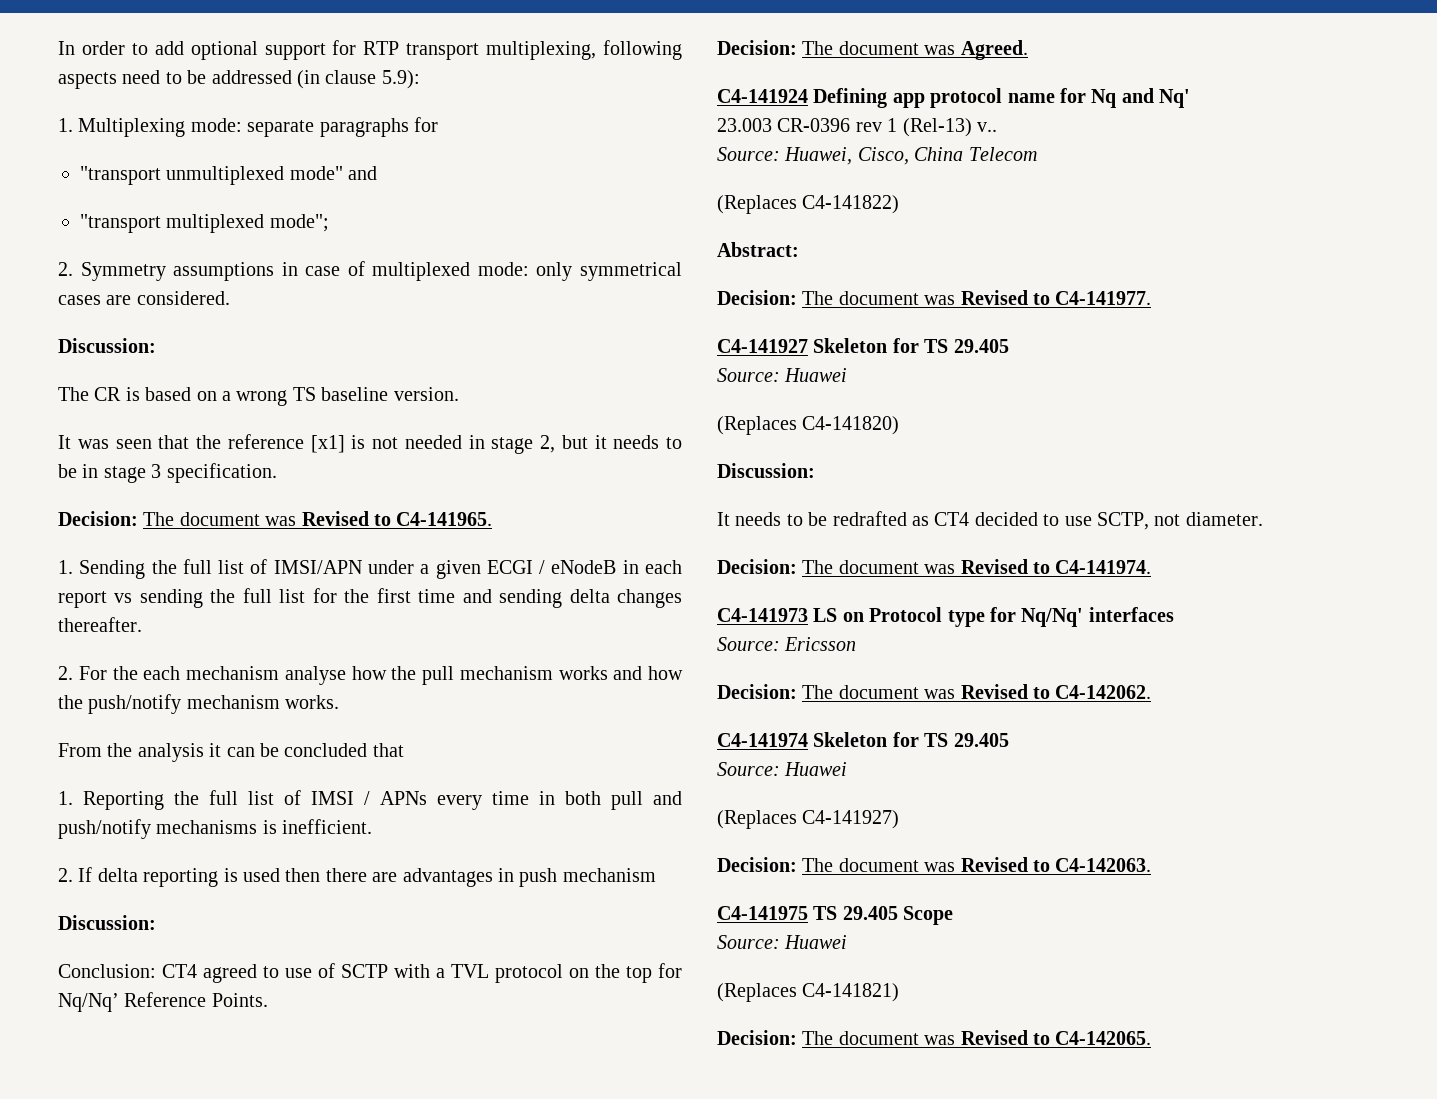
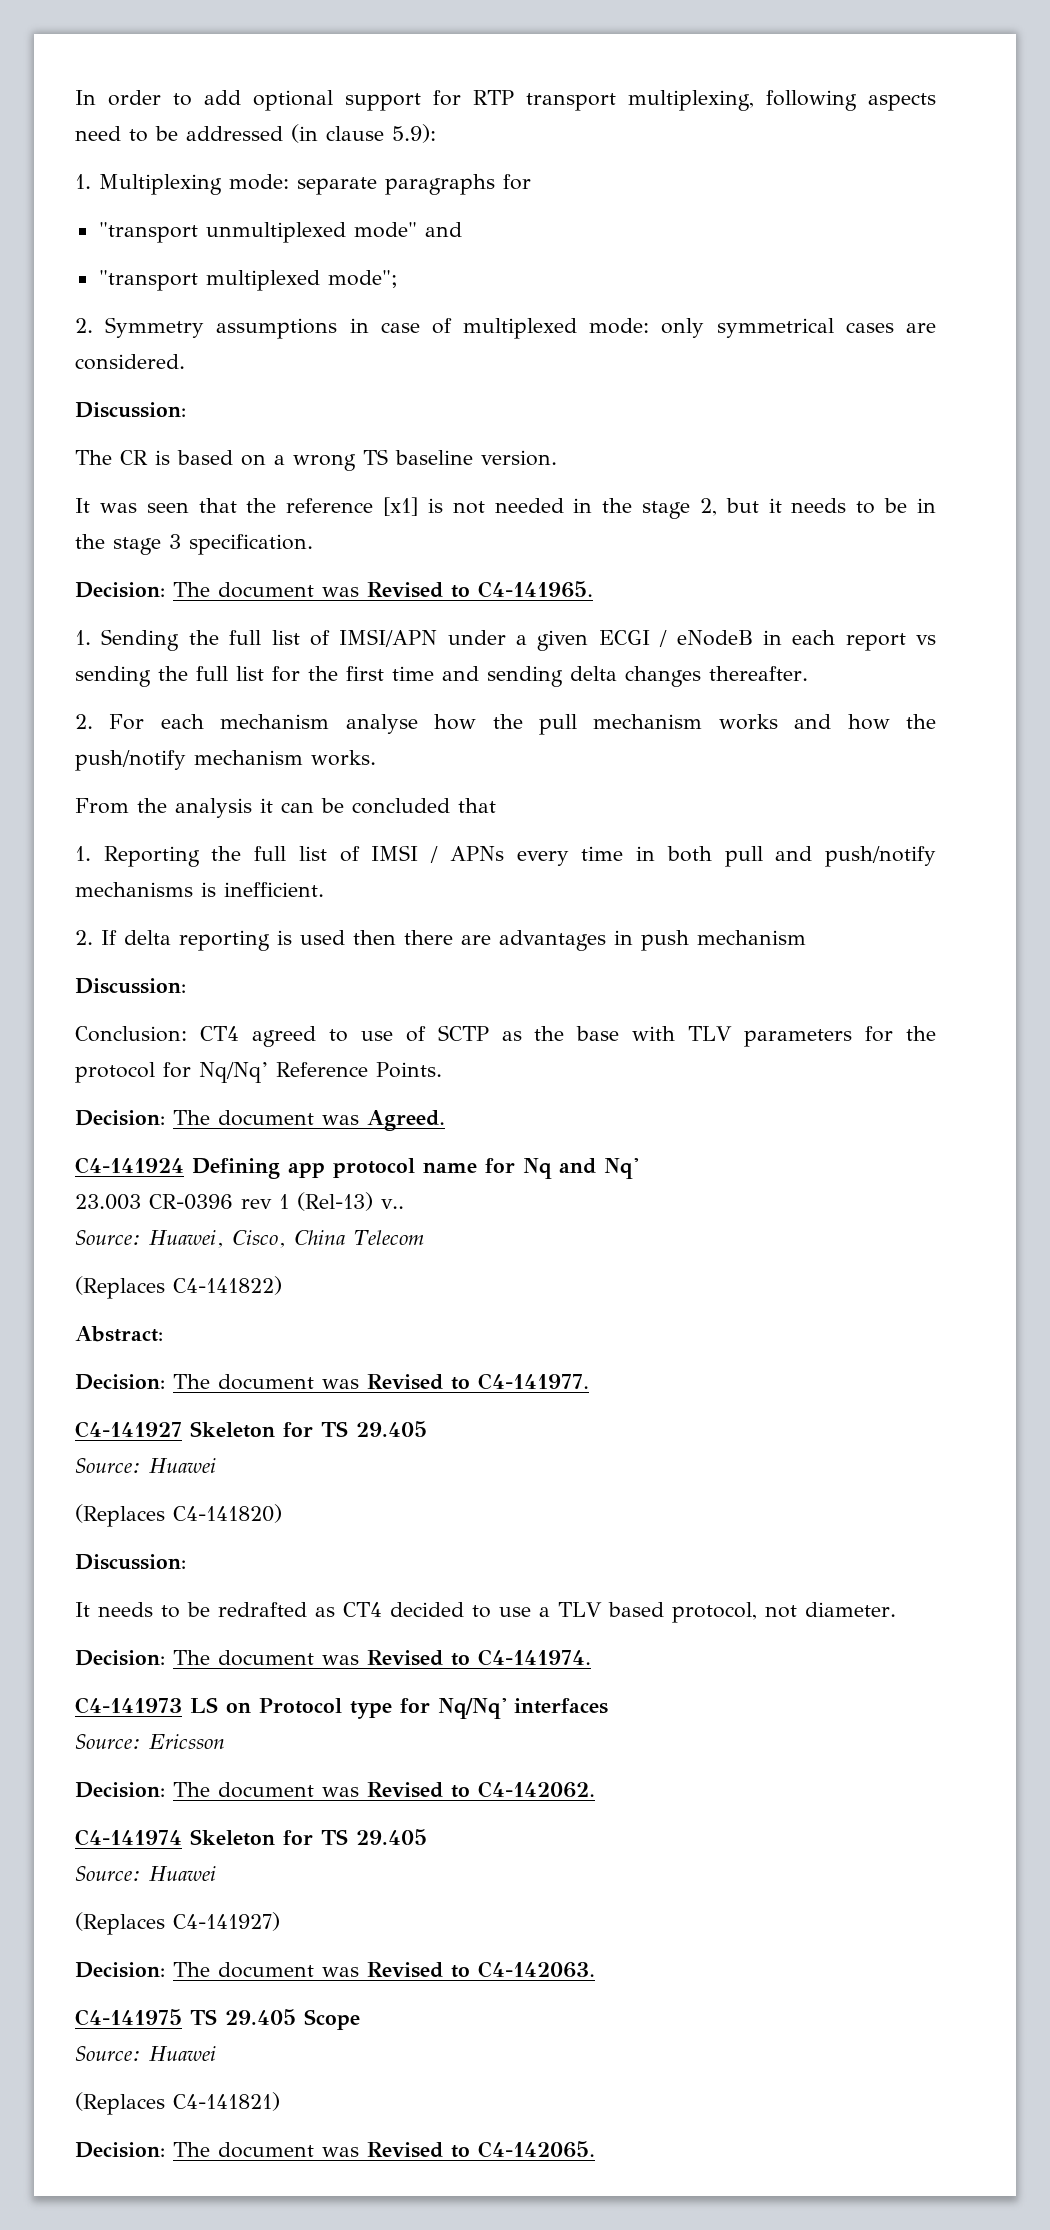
- It was seen that the reference [x1] is not needed in stage 2, but it needs to be in stage 3 specification.
+ It was seen that the reference [x1] is not needed in the stage 2, but it needs to be in the stage 3 specification.
- 2. For the each mechanism analyse how the pull mechanism works and how the push/notify mechanism works.
+ 2. For each mechanism analyse how the pull mechanism works and how the push/notify mechanism works.
- Conclusion: CT4 agreed to use of SCTP with a TVL protocol on the top for Nq/Nq’ Reference Points.
+ Conclusion: CT4 agreed to use of SCTP as the base with TLV parameters for the protocol for Nq/Nq’ Reference Points.
- It needs to be redrafted as CT4 decided to use SCTP, not diameter.
+ It needs to be redrafted as CT4 decided to use a TLV based protocol, not diameter.

